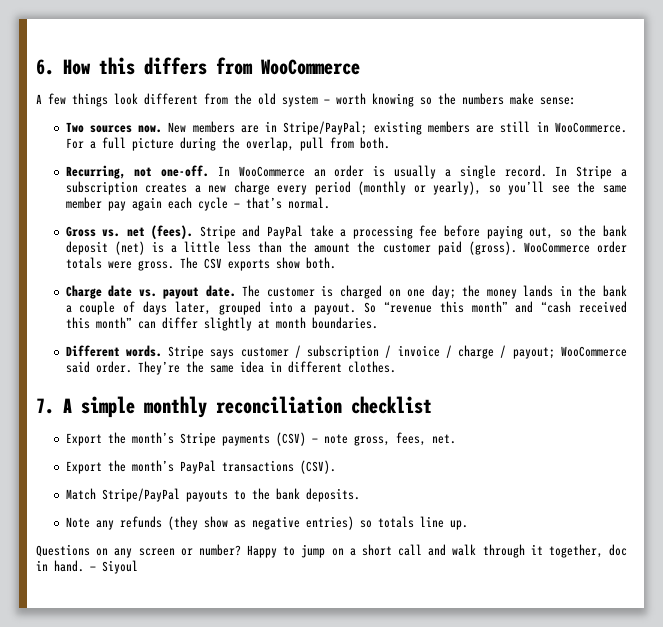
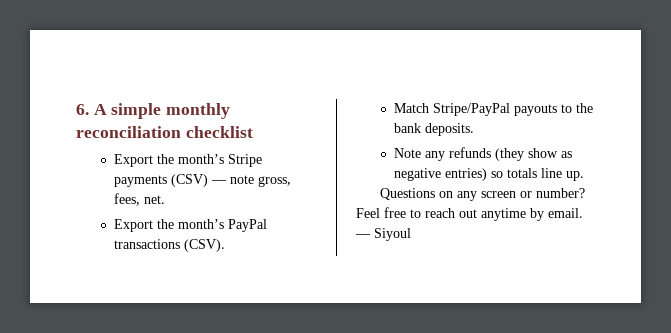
- 6. How this differs from WooCommerce
- A few things look different from the old system — worth knowing so the numbers make sense:
- Two sources now. New members are in Stripe/PayPal; existing members are still in WooCommerce. For a full picture during the overlap, pull from both.
- Recurring, not one-off. In WooCommerce an order is usually a single record. In Stripe a subscription creates a new charge every period (monthly or yearly), so you’ll see the same member pay again each cycle — that’s normal.
- Gross vs. net (fees). Stripe and PayPal take a processing fee before paying out, so the bank deposit (net) is a little less than the amount the customer paid (gross). WooCommerce order totals were gross. The CSV exports show both.
- Charge date vs. payout date. The customer is charged on one day; the money lands in the bank a couple of days later, grouped into a payout. So “revenue this month” and “cash received this month” can differ slightly at month boundaries.
- Different words. Stripe says customer / subscription / invoice / charge / payout; WooCommerce said order. They’re the same idea in different clothes.
- 7. A simple monthly reconciliation checklist
+ 6. A simple monthly reconciliation checklist
- Happy to jump on a short call and walk through it together, doc in hand.
+ Feel free to reach out anytime by email.

